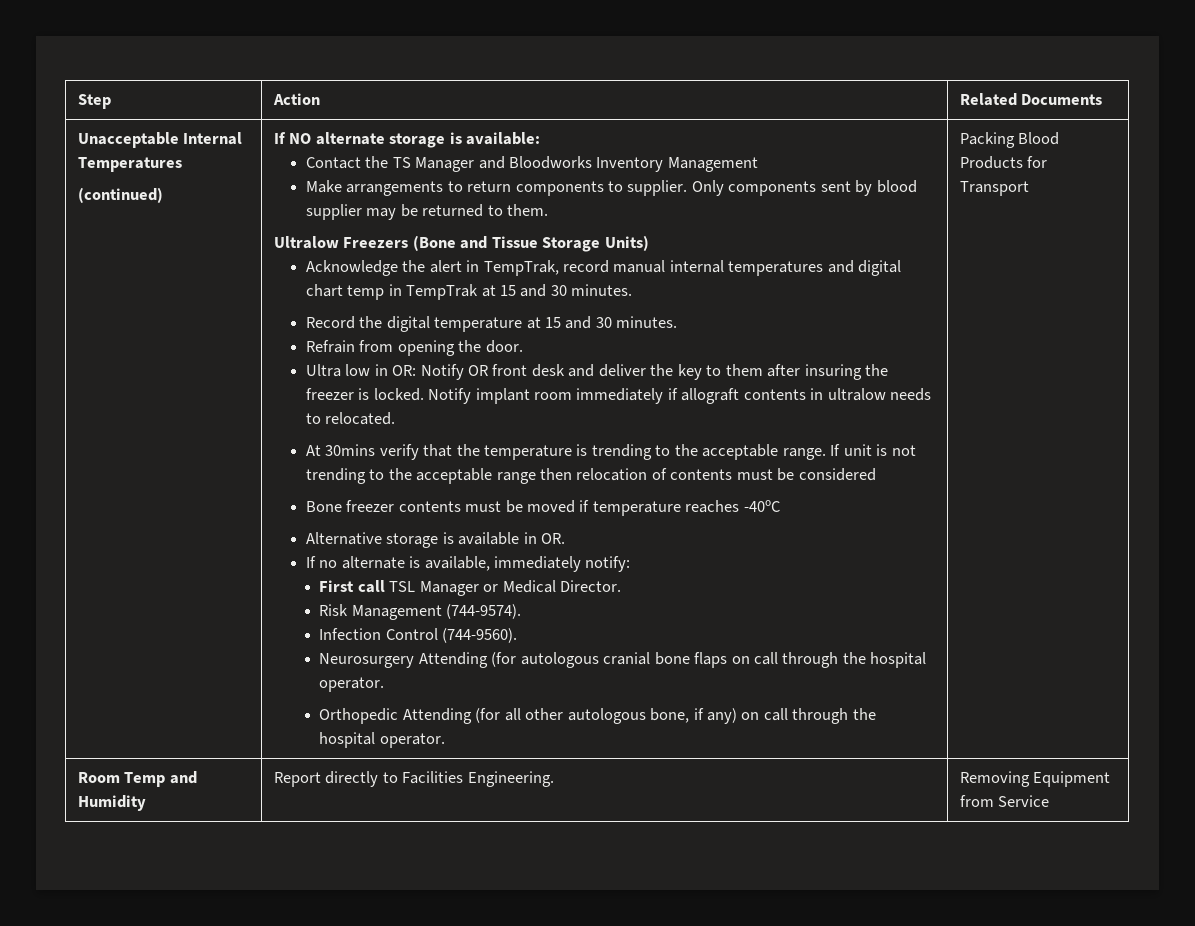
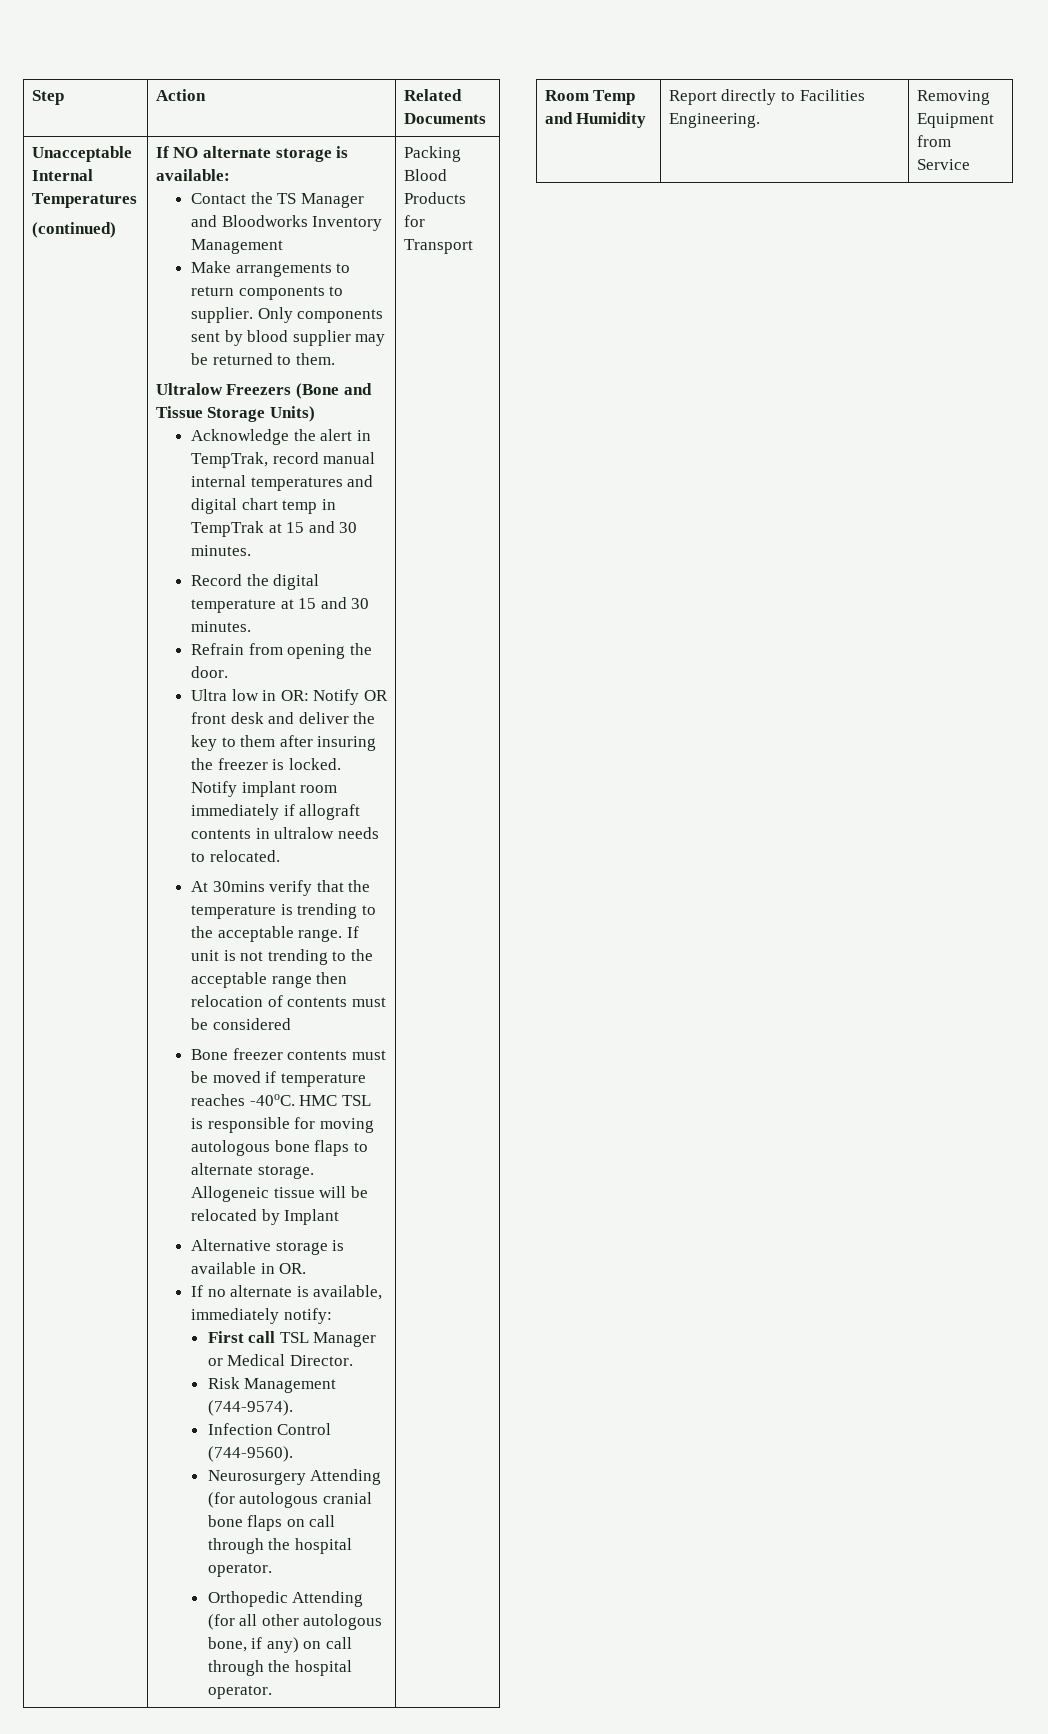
- Bone freezer contents must be moved if temperature reaches -40oC
+ Bone freezer contents must be moved if temperature reaches -40oC. HMC TSL is responsible for moving autologous bone flaps to alternate storage. Allogeneic tissue will be relocated by Implant

